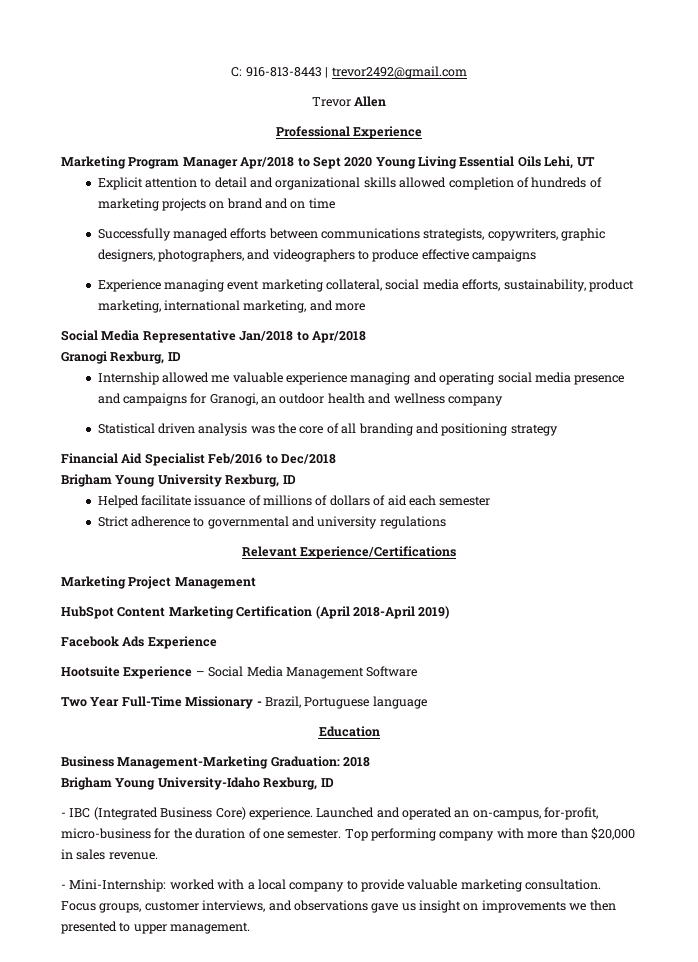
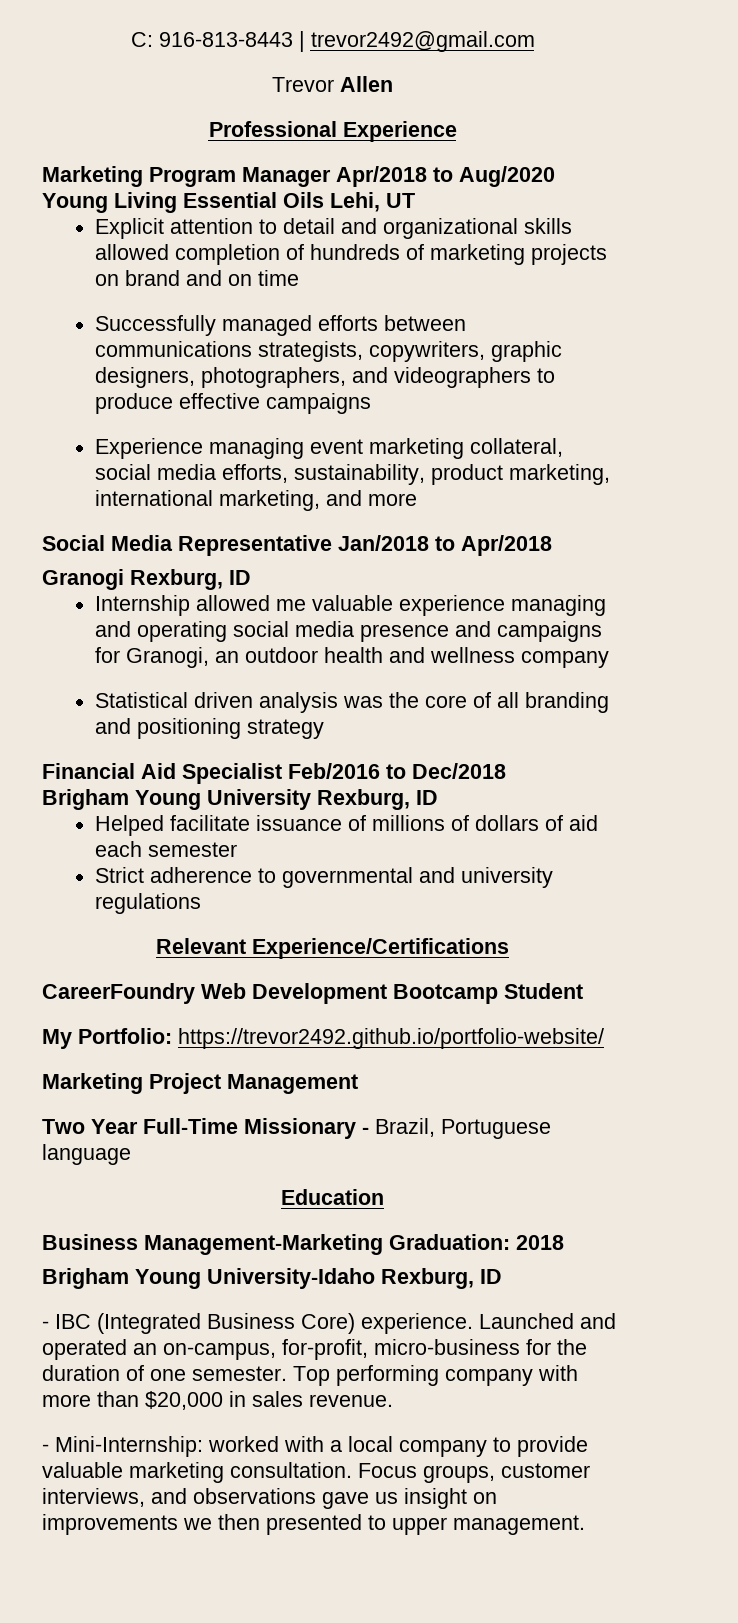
- Marketing Program Manager Apr/2018 to Sept 2020 Young Living Essential Oils Lehi, UT
+ Marketing Program Manager Apr/2018 to Aug/2020 Young Living Essential Oils Lehi, UT
+ CareerFoundry Web Development Bootcamp Student
+ My Portfolio: https://trevor2492.github.io/portfolio-website/
  Marketing Project Management
- HubSpot Content Marketing Certification (April 2018-April 2019)
- Facebook Ads Experience
- Hootsuite Experience – Social Media Management Software

